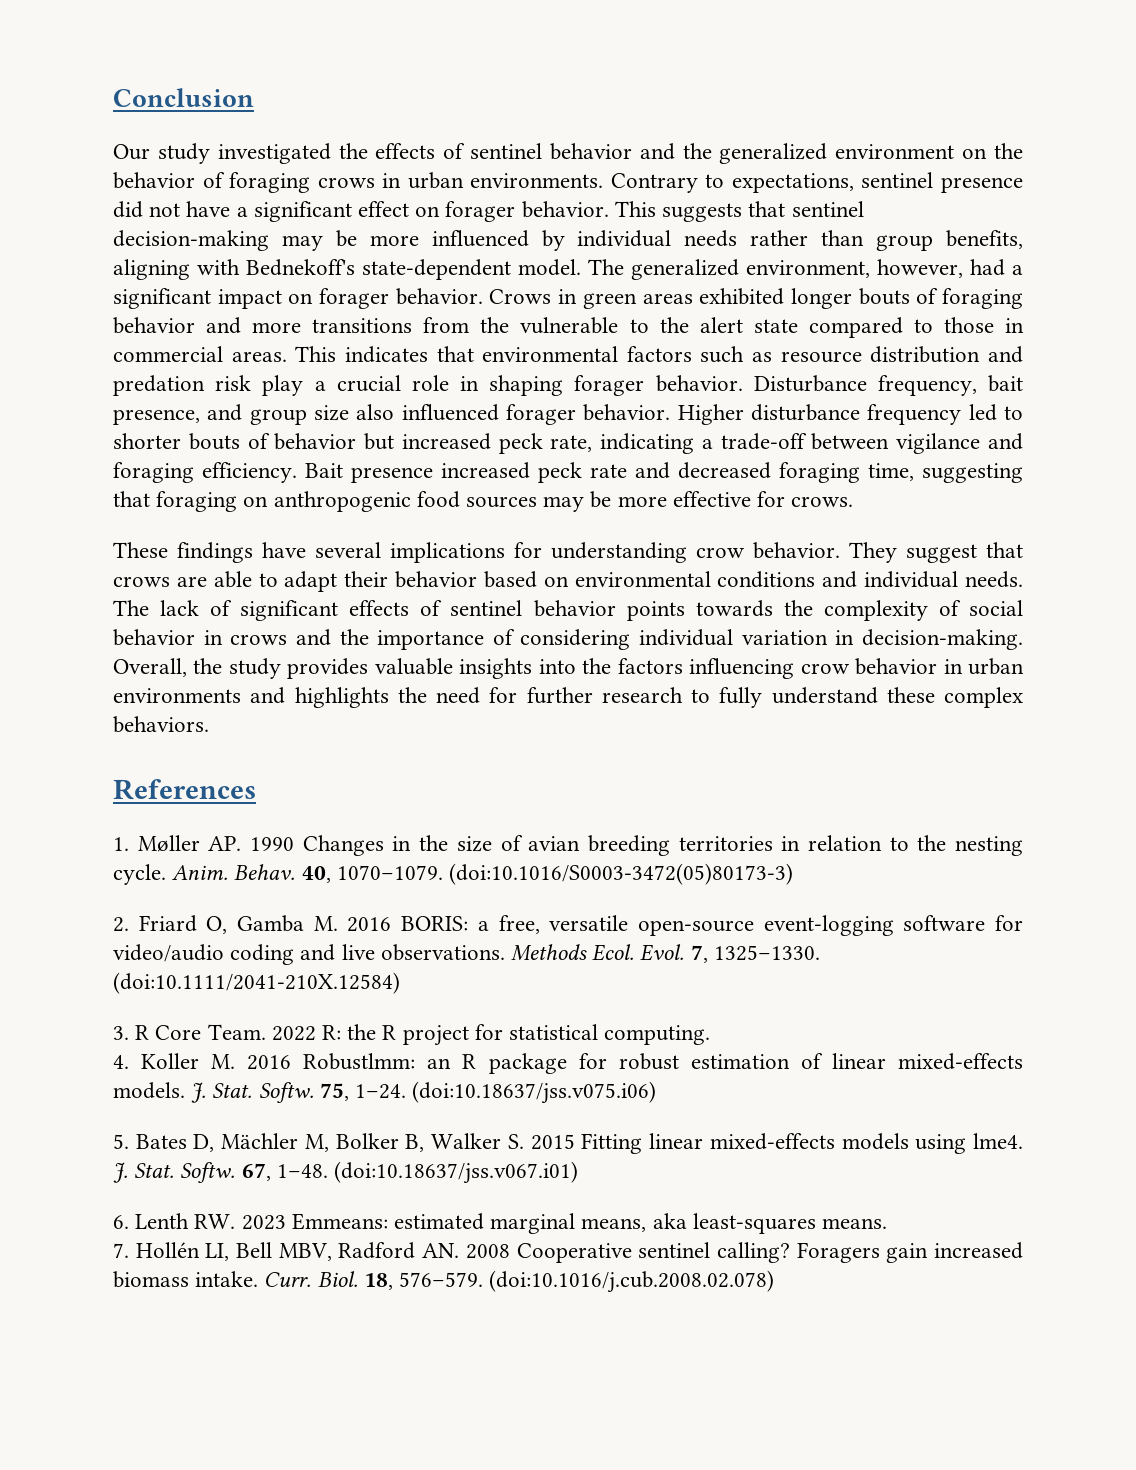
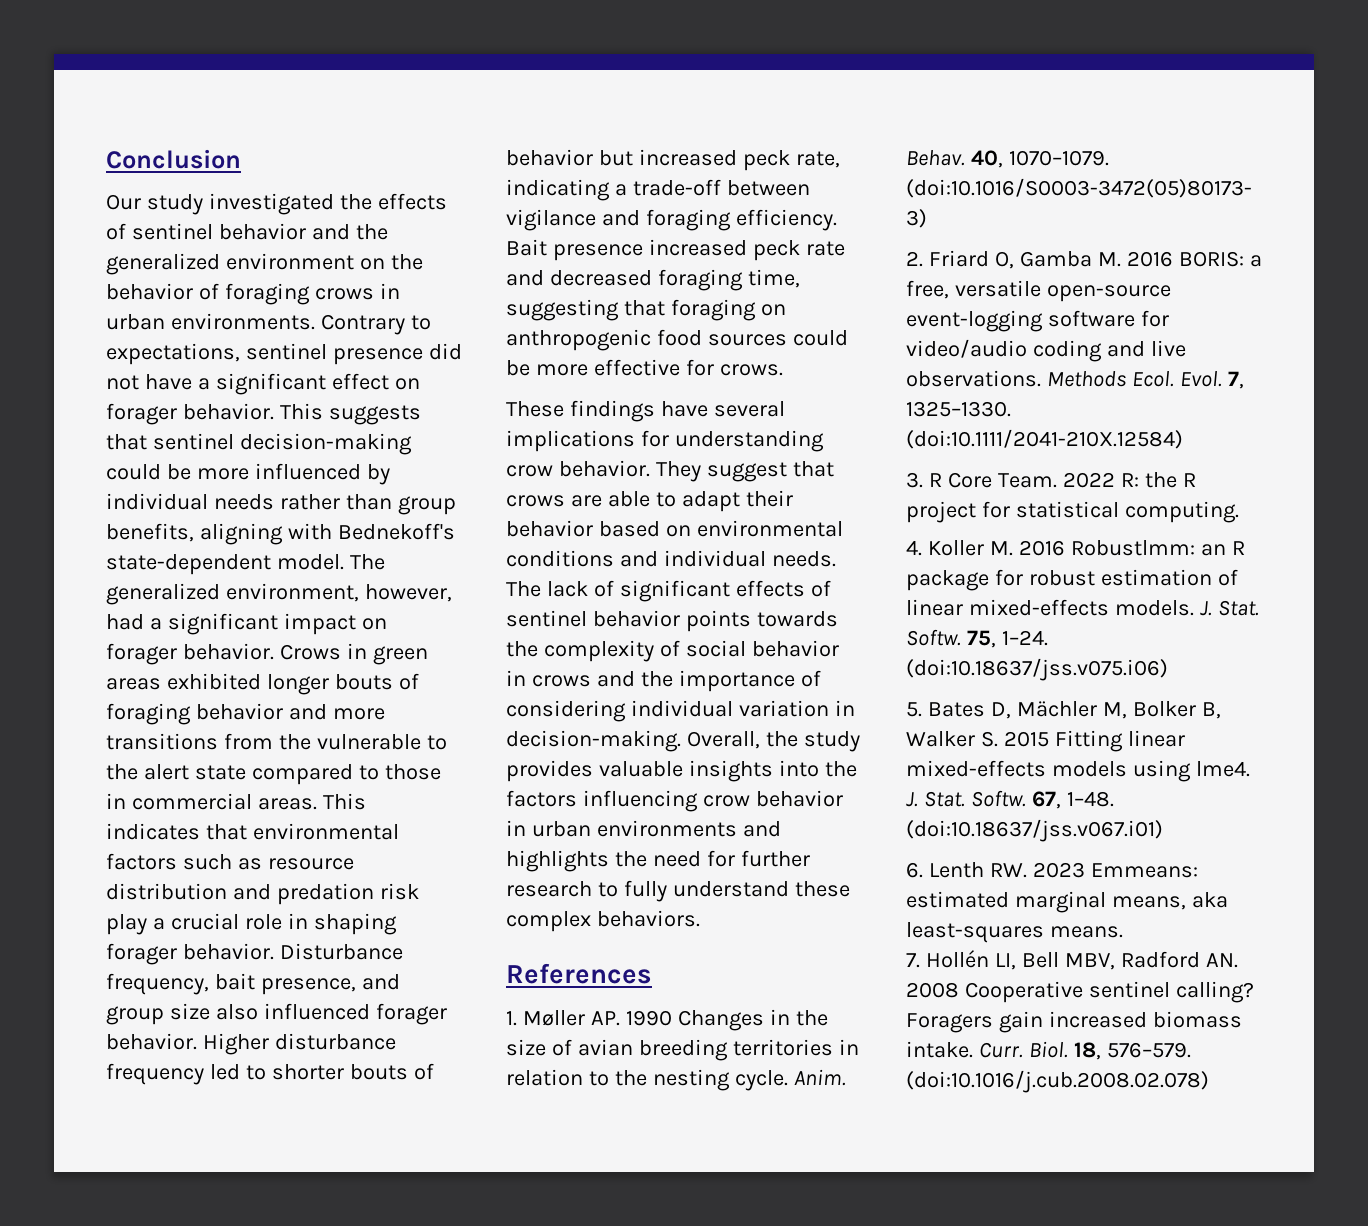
- This suggests that sentinel decision-making may be more influenced by individual needs rather than group benefits, aligning with Bednekoff's state-dependent model.
+ This suggests that sentinel decision-making could be more influenced by individual needs rather than group benefits, aligning with Bednekoff's state-dependent model.
- Bait presence increased peck rate and decreased foraging time, suggesting that foraging on anthropogenic food sources may be more effective for crows.
+ Bait presence increased peck rate and decreased foraging time, suggesting that foraging on anthropogenic food sources could be more effective for crows.

